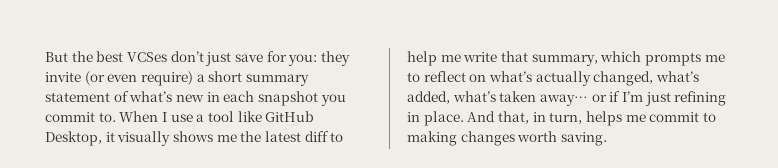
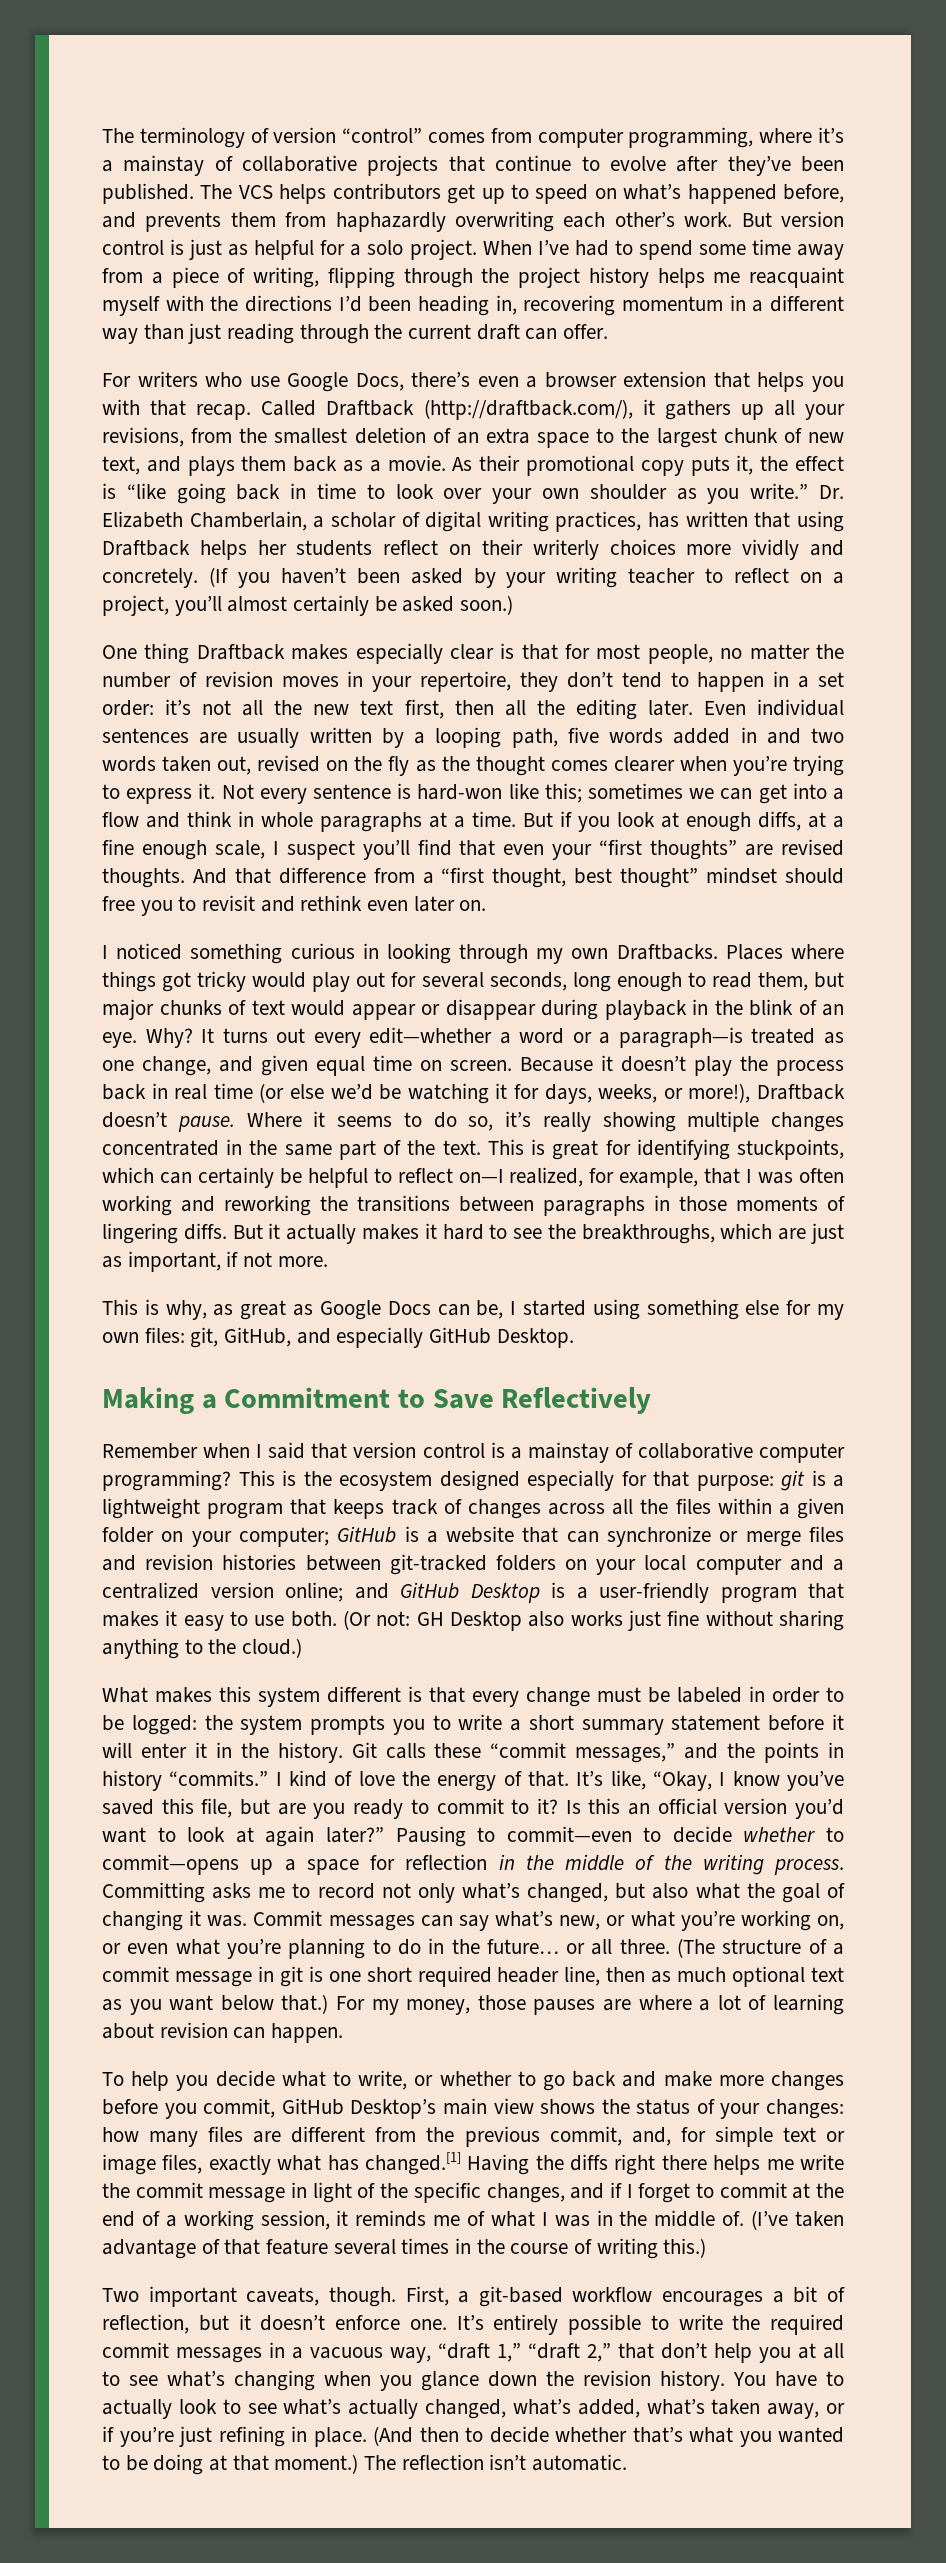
- But the best VCSes don’t just save for you: they invite (or even require) a short summary statement of what’s new in each snapshot you commit to. When I use a tool like GitHub Desktop, it visually shows me the latest diff to help me write that summary, which prompts me to reflect on what’s actually changed, what’s added, what’s taken away… or if I’m just refining in place.
+ The terminology of version “control” comes from computer programming, where it’s a mainstay of collaborative projects that continue to evolve after they’ve been published. The VCS helps contributors get up to speed on what’s happened before, and prevents them from haphazardly overwriting each other’s work. But version control is just as helpful for a solo project. When I’ve had to spend some time away from a piece of writing, flipping through the project history helps me reacquaint myself with the directions I’d been heading in, recovering momentum in a different way than just reading through the current draft can offer.
+ For writers who use Google Docs, there’s even a browser extension that helps you with that recap. Called Draftback (http://draftback.com/), it gathers up all your revisions, from the smallest deletion of an extra space to the largest chunk of new text, and plays them back as a movie. As their promotional copy puts it, the effect is “like going back in time to look over your own shoulder as you write.” Dr. Elizabeth Chamberlain, a scholar of digital writing practices, has written that using Draftback helps her students reflect on their writerly choices more vividly and concretely. (If you haven’t been asked by your writing teacher to reflect on a project, you’ll almost certainly be asked soon.)
+ One thing Draftback makes especially clear is that for most people, no matter the number of revision moves in your repertoire, they don’t tend to happen in a set order: it’s not all the new text first, then all the editing later. Even individual sentences are usually written by a looping path, five words added in and two words taken out, revised on the fly as the thought comes clearer when you’re trying to express it. Not every sentence is hard-won like this; sometimes we can get into a flow and think in whole paragraphs at a time. But if you look at enough diffs, at a fine enough scale, I suspect you’ll find that even your “first thoughts” are revised thoughts. And that difference from a “first thought, best thought” mindset should free you to revisit and rethink even later on.
+ I noticed something curious in looking through my own Draftbacks. Places where things got tricky would play out for several seconds, long enough to read them, but major chunks of text would appear or disappear during playback in the blink of an eye. Why? It turns out every edit—whether a word or a paragraph—is treated as one change, and given equal time on screen. Because it doesn’t play the process back in real time (or else we’d be watching it for days, weeks, or more!), Draftback doesn’t pause. Where it seems to do so, it’s really showing multiple changes concentrated in the same part of the text. This is great for identifying stuckpoints, which can certainly be helpful to reflect on—I realized, for example, that I was often working and reworking the transitions between paragraphs in those moments of lingering diffs. But it actually makes it hard to see the breakthroughs, which are just as important, if not more.
+ This is why, as great as Google Docs can be, I started using something else for my own files: git, GitHub, and especially GitHub Desktop.
+ Making a Commitment to Save Reflectively
+ Remember when I said that version control is a mainstay of collaborative computer programming? This is the ecosystem designed especially for that purpose: git is a lightweight program that keeps track of changes across all the files within a given folder on your computer; GitHub is a website that can synchronize or merge files and revision histories between git-tracked folders on your local computer and a centralized version online; and GitHub Desktop is a user-friendly program that makes it easy to use both. (Or not: GH Desktop also works just fine without sharing anything to the cloud.)
+ What makes this system different is that every change must be labeled in order to be logged: the system prompts you to write a short summary statement before it will enter it in the history. Git calls these “commit messages,” and the points in history “commits.” I kind of love the energy of that. It’s like, “Okay, I know you’ve saved this file, but are you ready to commit to it? Is this an official version you’d want to look at again later?” Pausing to commit—even to decide whether to commit—opens up a space for reflection in the middle of the writing process. Committing asks me to record not only what’s changed, but also what the goal of changing it was. Commit messages can say what’s new, or what you’re working on, or even what you’re planning to do in the future… or all three. (The structure of a commit message in git is one short required header line, then as much optional text as you want below that.) For my money, those pauses are where a lot of learning about revision can happen.
+ To help you decide what to write, or whether to go back and make more changes before you commit, GitHub Desktop’s main view shows the status of your changes: how many files are different from the previous commit, and, for simple text or image files, exactly what has changed.[1] Having the diffs right there helps me write the commit message in light of the specific changes, and if I forget to commit at the end of a working session, it reminds me of what I was in the middle of. (I’ve taken advantage of that feature several times in the course of writing this.)
+ Two important caveats, though. First, a git-based workflow encourages a bit of reflection, but it doesn’t enforce one. It’s entirely possible to write the required commit messages in a vacuous way, “draft 1,” “draft 2,” that don’t help you at all to see what’s changing when you glance down the revision history. You have to actually look to see what’s actually changed, what’s added, what’s taken away, or if you’re just refining in place.
- And that, in turn, helps me commit to making changes worth saving.
+ (And then to decide whether that’s what you wanted to be doing at that moment.) The reflection isn’t automatic.

